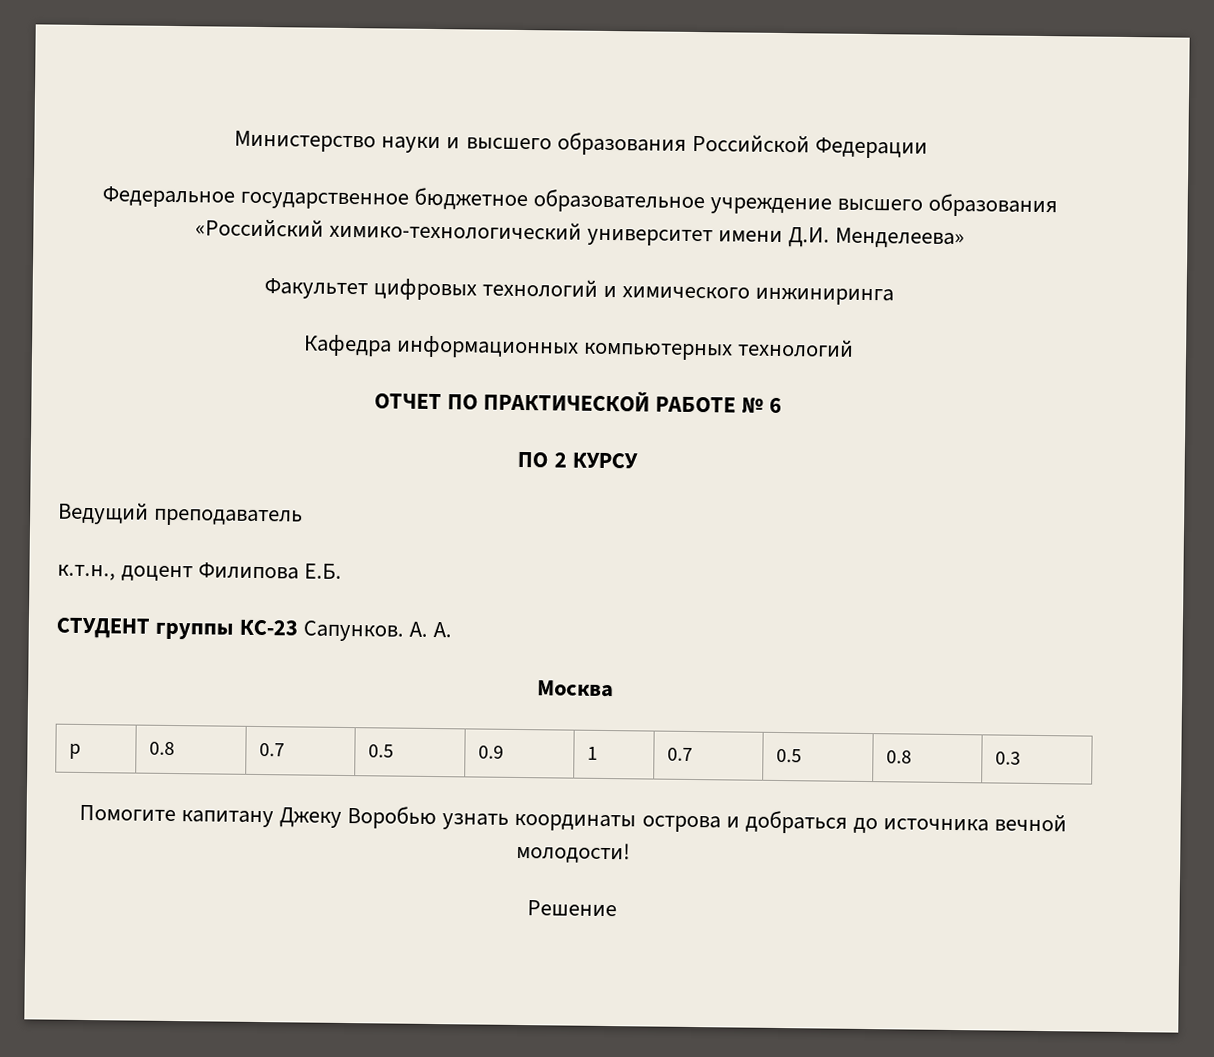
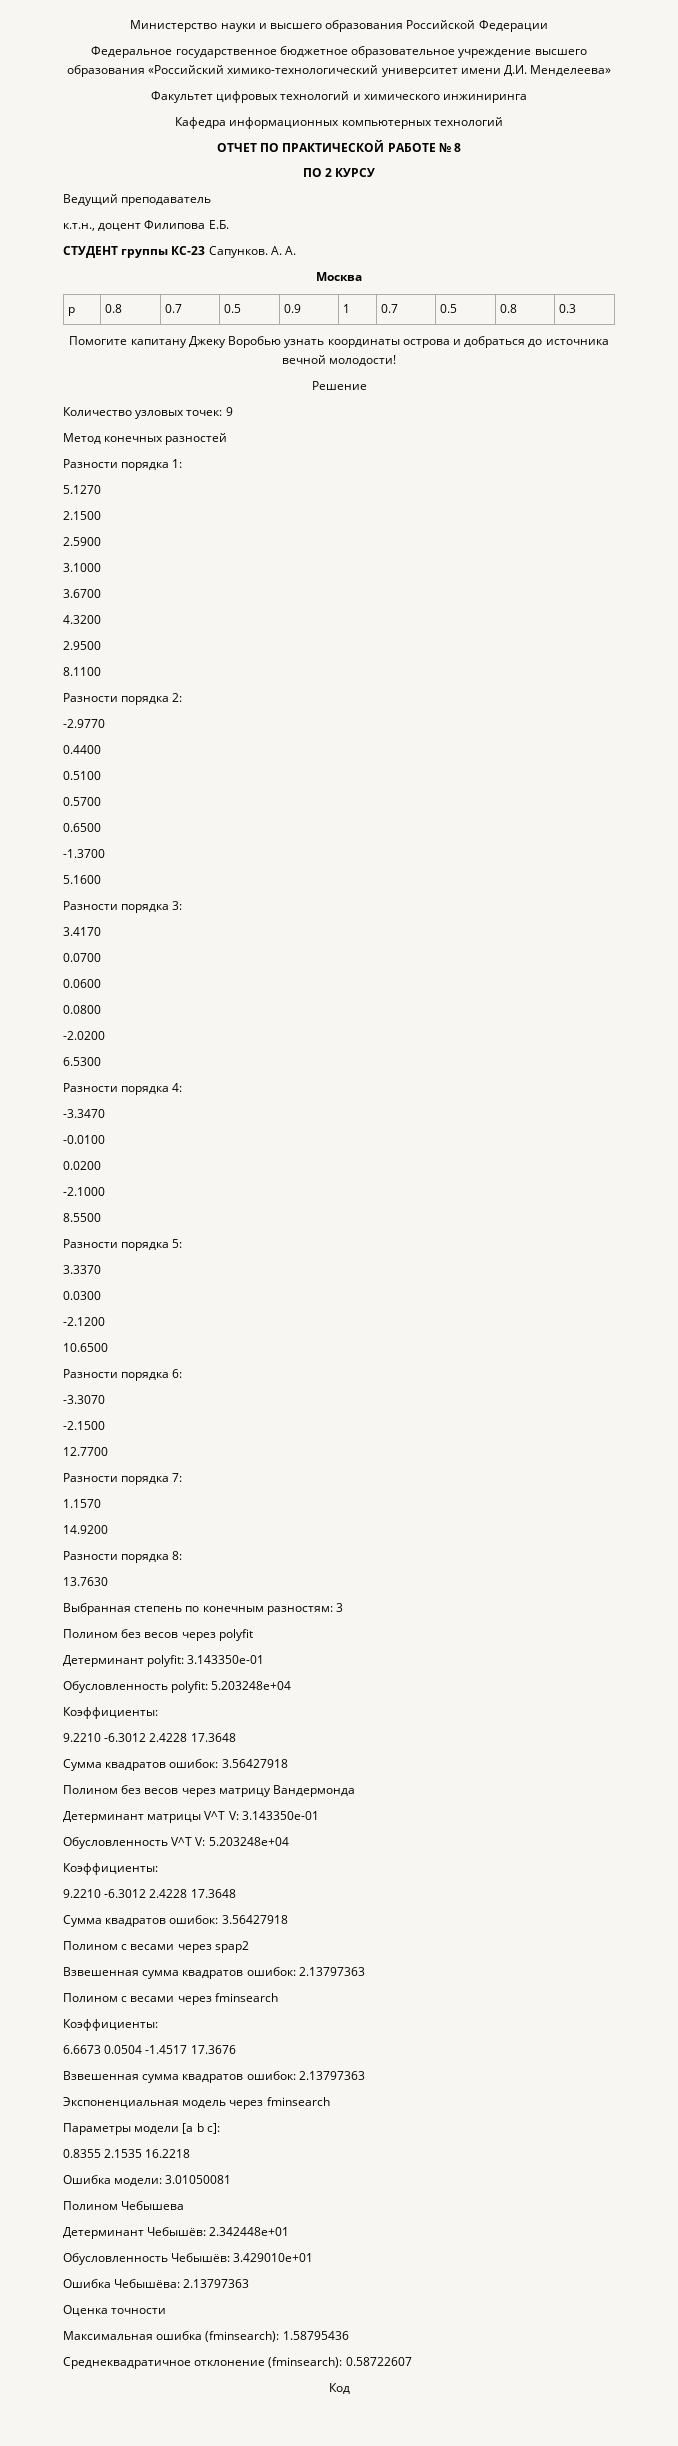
- ОТЧЕТ ПО ПРАКТИЧЕСКОЙ РАБОТЕ № 6
+ ОТЧЕТ ПО ПРАКТИЧЕСКОЙ РАБОТЕ № 8
+ Количество узловых точек: 9
+ Метод конечных разностей
+ Разности порядка 1:
+ 5.1270
+ 2.1500
+ 2.5900
+ 3.1000
+ 3.6700
+ 4.3200
+ 2.9500
+ 8.1100
+ Разности порядка 2:
+ -2.9770
+ 0.4400
+ 0.5100
+ 0.5700
+ 0.6500
+ -1.3700
+ 5.1600
+ Разности порядка 3:
+ 3.4170
+ 0.0700
+ 0.0600
+ 0.0800
+ -2.0200
+ 6.5300
+ Разности порядка 4:
+ -3.3470
+ -0.0100
+ 0.0200
+ -2.1000
+ 8.5500
+ Разности порядка 5:
+ 3.3370
+ 0.0300
+ -2.1200
+ 10.6500
+ Разности порядка 6:
+ -3.3070
+ -2.1500
+ 12.7700
+ Разности порядка 7:
+ 1.1570
+ 14.9200
+ Разности порядка 8:
+ 13.7630
+ Выбранная степень по конечным разностям: 3
+ Полином без весов через polyfit
+ Детерминант polyfit: 3.143350e-01
+ Обусловленность polyfit: 5.203248e+04
+ Коэффициенты:
+ 9.2210 -6.3012 2.4228 17.3648
+ Сумма квадратов ошибок: 3.56427918
+ Полином без весов через матрицу Вандермонда
+ Детерминант матрицы V^T V: 3.143350e-01
+ Обусловленность V^T V: 5.203248e+04
+ Коэффициенты:
+ 9.2210 -6.3012 2.4228 17.3648
+ Сумма квадратов ошибок: 3.56427918
+ Полином с весами через spap2
+ Взвешенная сумма квадратов ошибок: 2.13797363
+ Полином с весами через fminsearch
+ Коэффициенты:
+ 6.6673 0.0504 -1.4517 17.3676
+ Взвешенная сумма квадратов ошибок: 2.13797363
+ Экспоненциальная модель через fminsearch
+ Параметры модели [a b c]:
+ 0.8355 2.1535 16.2218
+ Ошибка модели: 3.01050081
+ Полином Чебышева
+ Детерминант Чебышёв: 2.342448e+01
+ Обусловленность Чебышёв: 3.429010e+01
+ Ошибка Чебышёва: 2.13797363
+ Оценка точности
+ Максимальная ошибка (fminsearch): 1.58795436
+ Среднеквадратичное отклонение (fminsearch): 0.58722607
+ Код

